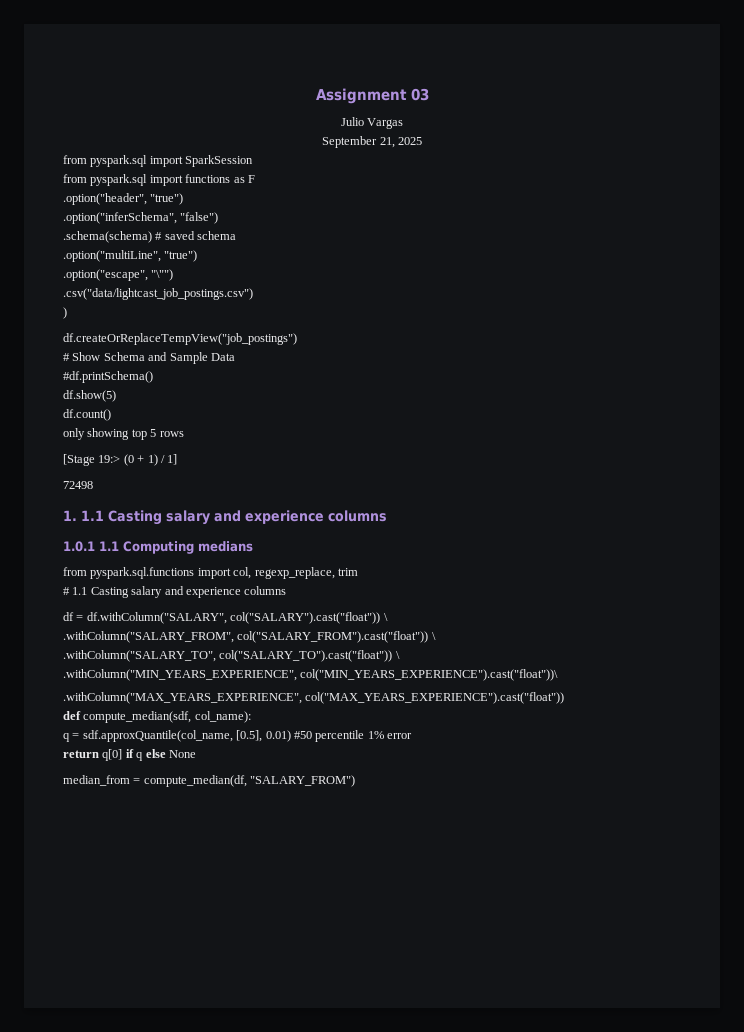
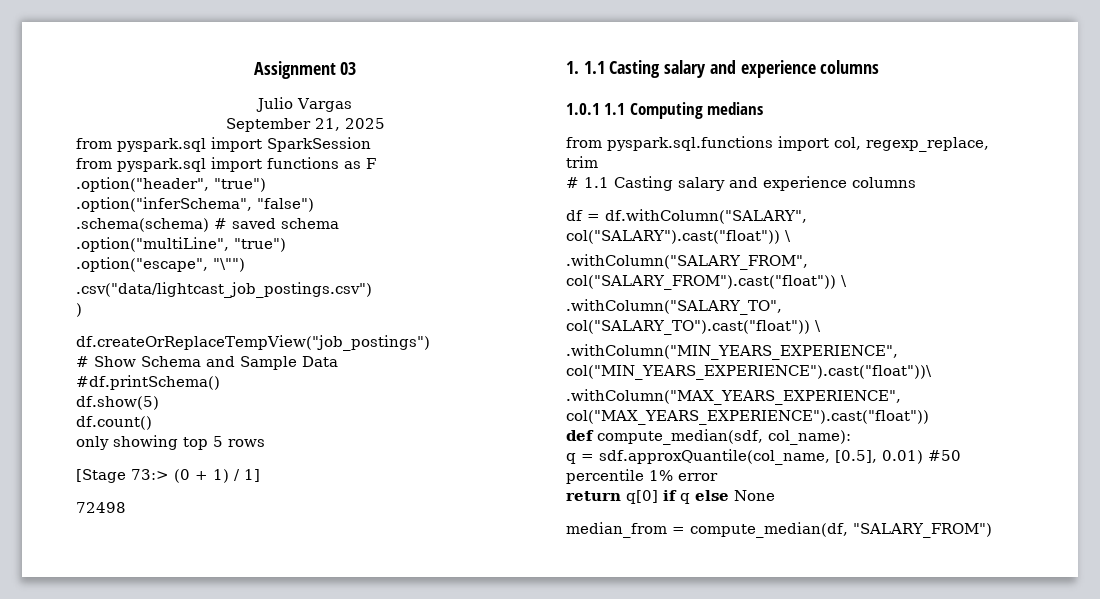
- [Stage 19:> (0 + 1) / 1]
+ [Stage 73:> (0 + 1) / 1]

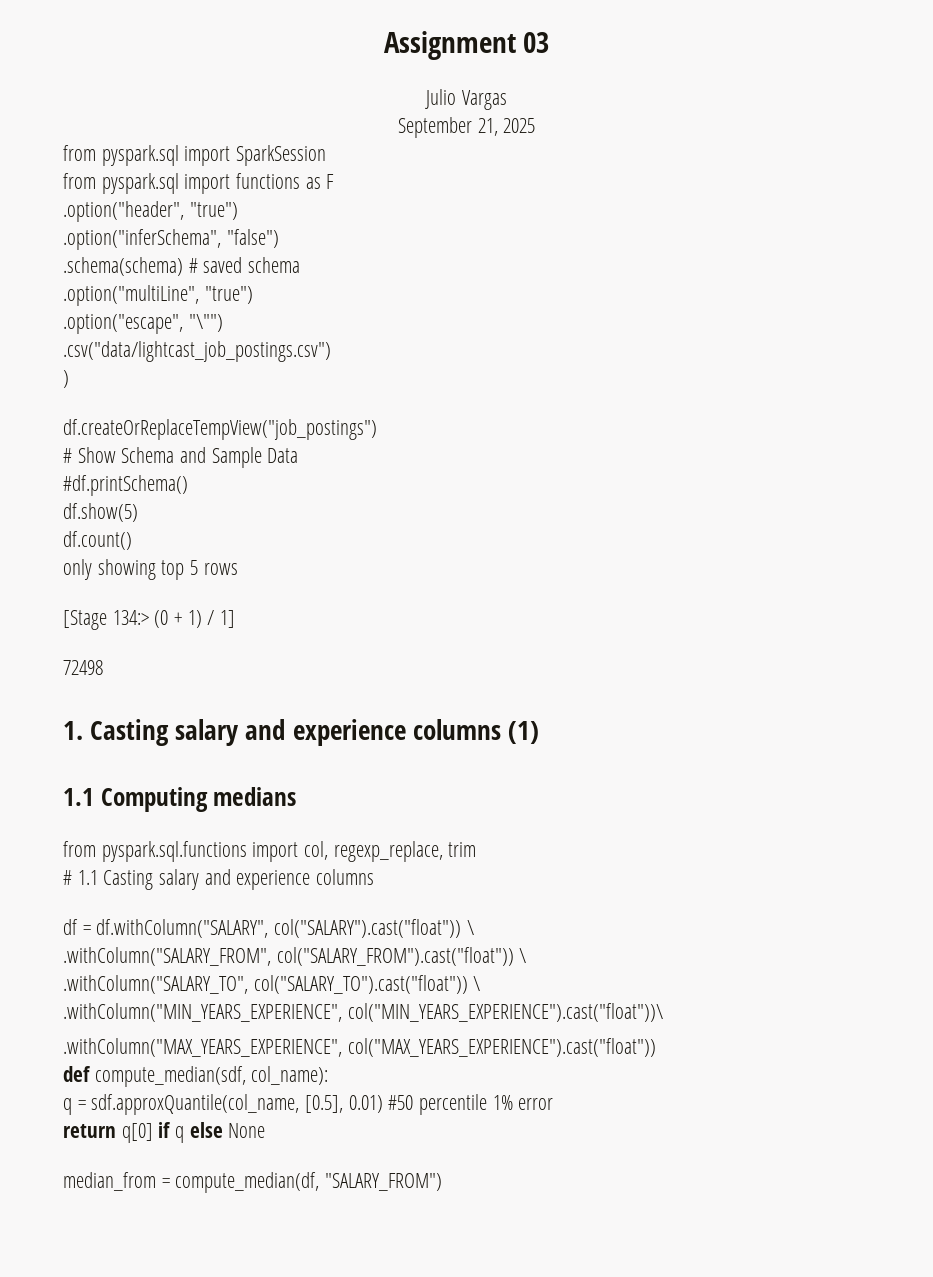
- [Stage 73:> (0 + 1) / 1]
+ [Stage 134:> (0 + 1) / 1]
- 1. 1.1 Casting salary and experience columns
- 1.0.1 1.1 Computing medians
+ 1. Casting salary and experience columns (1)
+ 1.1 Computing medians

